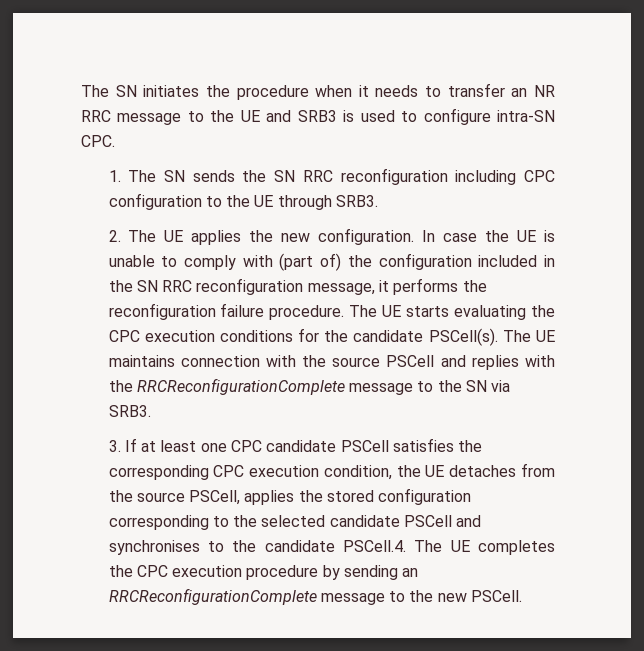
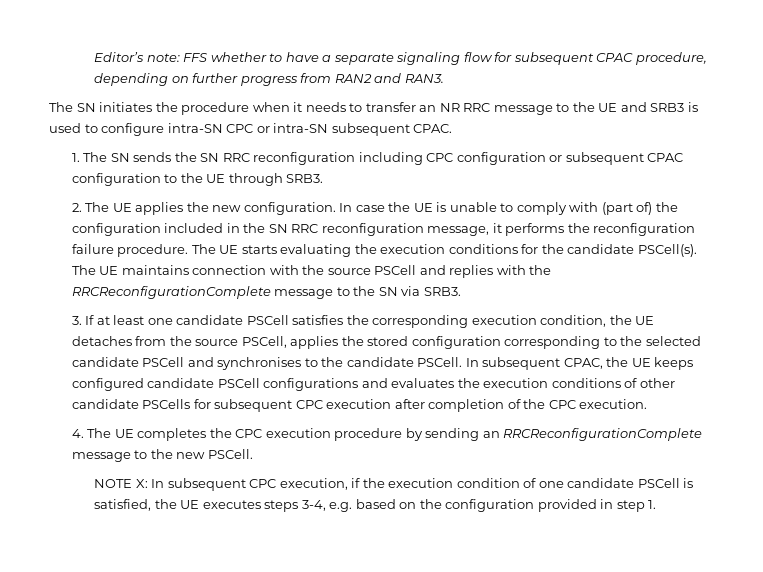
+ Editor’s note: FFS whether to have a separate signaling flow for subsequent CPAC procedure, depending on further progress from RAN2 and RAN3.
- The SN initiates the procedure when it needs to transfer an NR RRC message to the UE and SRB3 is used to configure intra-SN CPC.
+ The SN initiates the procedure when it needs to transfer an NR RRC message to the UE and SRB3 is used to configure intra-SN CPC or intra-SN subsequent CPAC.
- 1. The SN sends the SN RRC reconfiguration including CPC configuration to the UE through SRB3.
+ 1. The SN sends the SN RRC reconfiguration including CPC configuration or subsequent CPAC configuration to the UE through SRB3.
- The UE starts evaluating the CPC execution conditions for the candidate PSCell(s).
+ The UE starts evaluating the execution conditions for the candidate PSCell(s).
- 3. If at least one CPC candidate PSCell satisfies the corresponding CPC execution condition, the UE detaches from the source PSCell, applies the stored configuration corresponding to the selected candidate PSCell and synchronises to the candidate PSCell.4. The UE completes the CPC execution procedure by sending an RRCReconfigurationComplete message to the new PSCell.
+ 3. If at least one candidate PSCell satisfies the corresponding execution condition, the UE detaches from the source PSCell, applies the stored configuration corresponding to the selected candidate PSCell and synchronises to the candidate PSCell. In subsequent CPAC, the UE keeps configured candidate PSCell configurations and evaluates the execution conditions of other candidate PSCells for subsequent CPC execution after completion of the CPC execution.
+ 4. The UE completes the CPC execution procedure by sending an RRCReconfigurationComplete message to the new PSCell.
+ NOTE X: In subsequent CPC execution, if the execution condition of one candidate PSCell is satisfied, the UE executes steps 3-4, e.g. based on the configuration provided in step 1.

